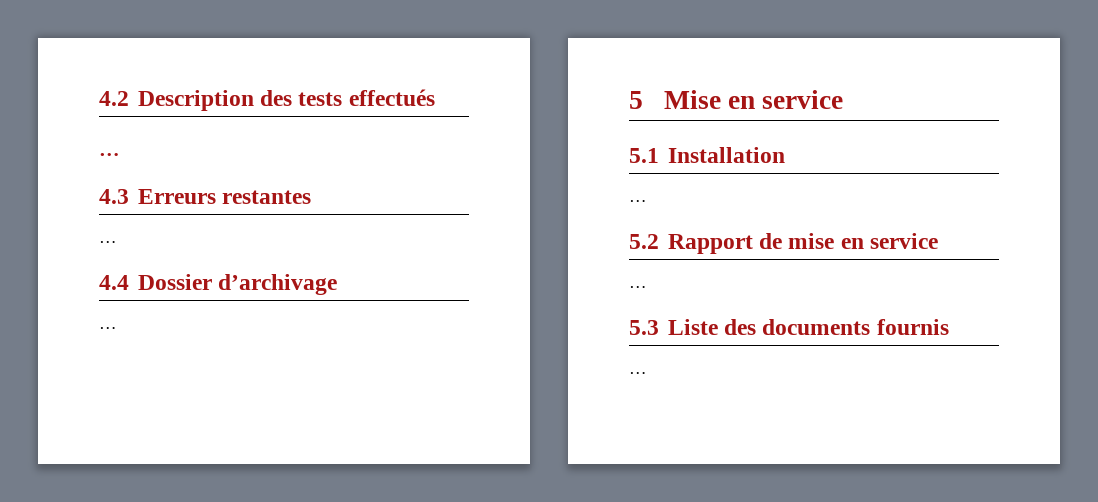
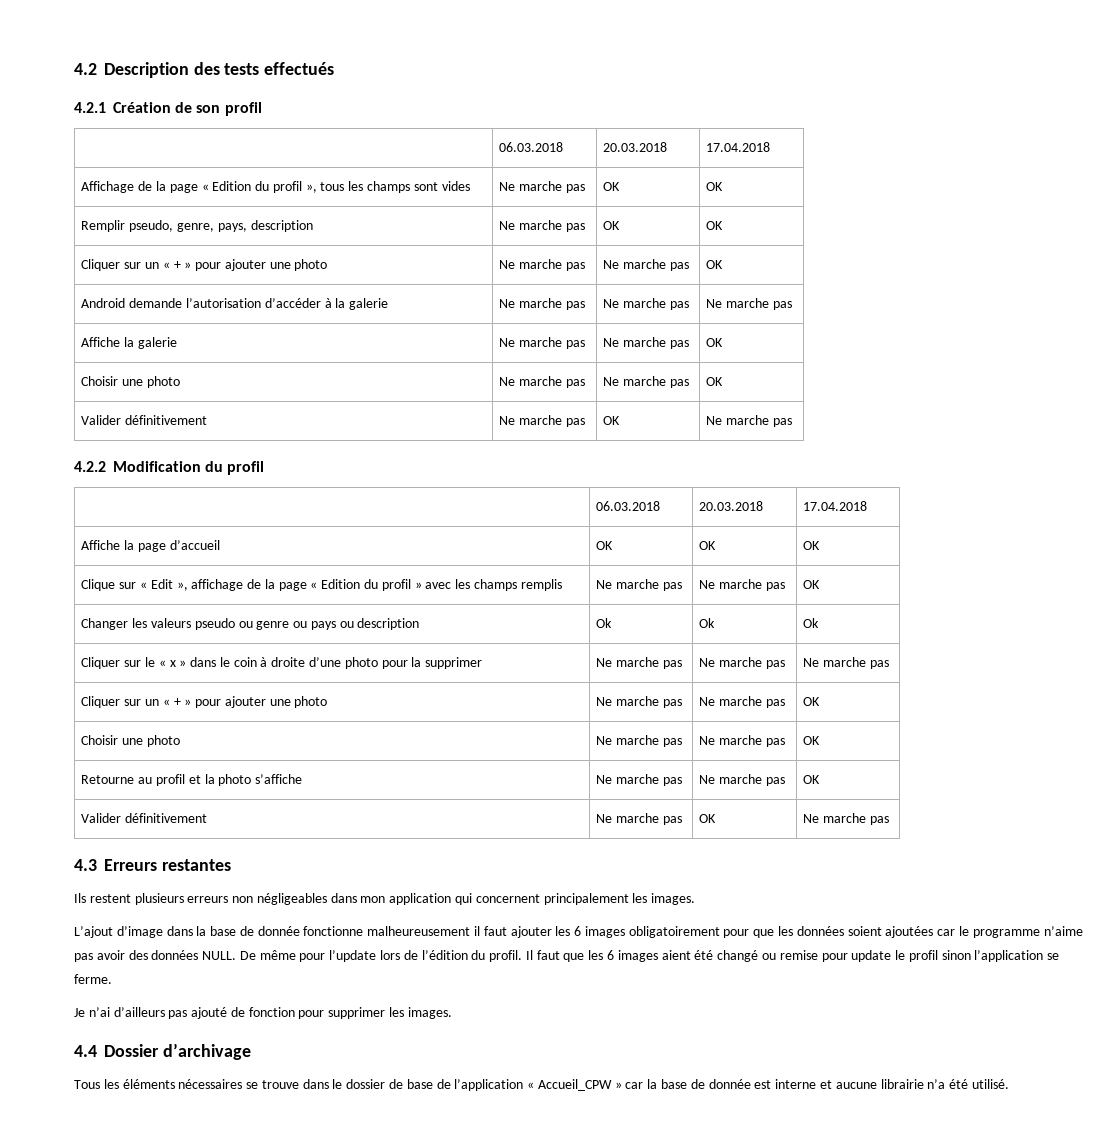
  4.2 Description des tests effectués
- …
+ 4.2.1 Création de son profil
+ | 06.03.2018 | 20.03.2018 | 17.04.2018
+ Affichage de la page « Edition du profil », tous les champs sont vides | Ne marche pas | OK | OK
+ Remplir pseudo, genre, pays, description | Ne marche pas | OK | OK
+ Cliquer sur un « + » pour ajouter une photo | Ne marche pas | Ne marche pas | OK
+ Android demande l’autorisation d’accéder à la galerie | Ne marche pas | Ne marche pas | Ne marche pas
+ Affiche la galerie | Ne marche pas | Ne marche pas | OK
+ Choisir une photo | Ne marche pas | Ne marche pas | OK
+ Valider définitivement | Ne marche pas | OK | Ne marche pas
+ 4.2.2 Modification du profil
+ | 06.03.2018 | 20.03.2018 | 17.04.2018
+ Affiche la page d’accueil | OK | OK | OK
+ Clique sur « Edit », affichage de la page « Edition du profil » avec les champs remplis | Ne marche pas | Ne marche pas | OK
+ Changer les valeurs pseudo ou genre ou pays ou description | Ok | Ok | Ok
+ Cliquer sur le « x » dans le coin à droite d’une photo pour la supprimer | Ne marche pas | Ne marche pas | Ne marche pas
+ Cliquer sur un « + » pour ajouter une photo | Ne marche pas | Ne marche pas | OK
+ Choisir une photo | Ne marche pas | Ne marche pas | OK
+ Retourne au profil et la photo s’affiche | Ne marche pas | Ne marche pas | OK
+ Valider définitivement | Ne marche pas | OK | Ne marche pas
  4.3 Erreurs restantes
- …
+ Ils restent plusieurs erreurs non négligeables dans mon application qui concernent principalement les images.
+ L’ajout d’image dans la base de donnée fonctionne malheureusement il faut ajouter les 6 images obligatoirement pour que les données soient ajoutées car le programme n’aime pas avoir des données NULL. De même pour l’update lors de l’édition du profil. Il faut que les 6 images aient été changé ou remise pour update le profil sinon l’application se ferme.
+ Je n’ai d’ailleurs pas ajouté de fonction pour supprimer les images.
  4.4 Dossier d’archivage
- …
- 5 Mise en service
- 5.1 Installation
- …
- 5.2 Rapport de mise en service
- …
- 5.3 Liste des documents fournis
- …
+ Tous les éléments nécessaires se trouve dans le dossier de base de l’application « Accueil_CPW » car la base de donnée est interne et aucune librairie n’a été utilisé.

